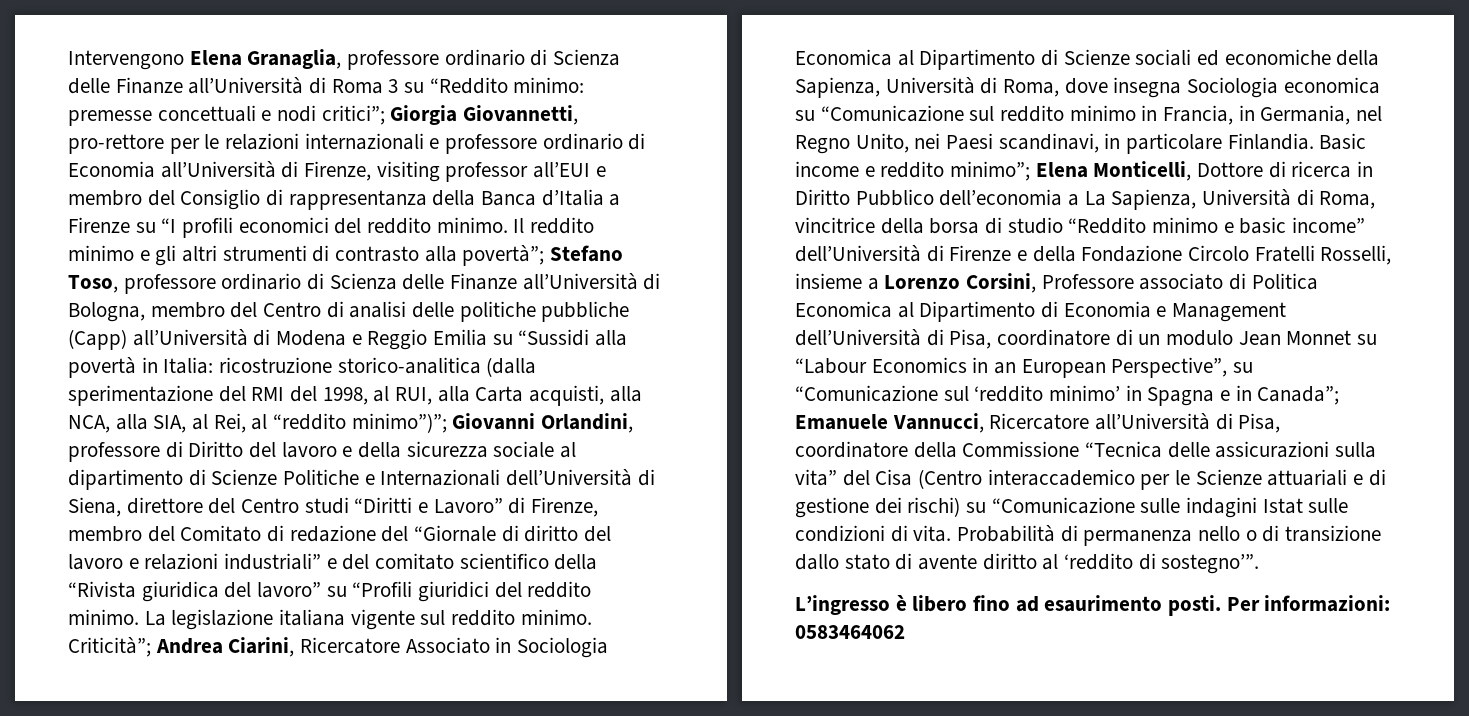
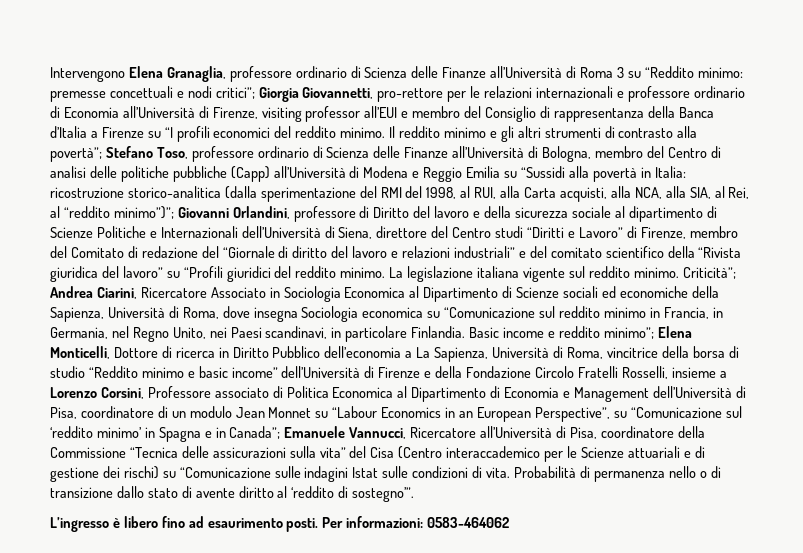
- Per informazioni: 0583464062
+ Per informazioni: 0583-464062

